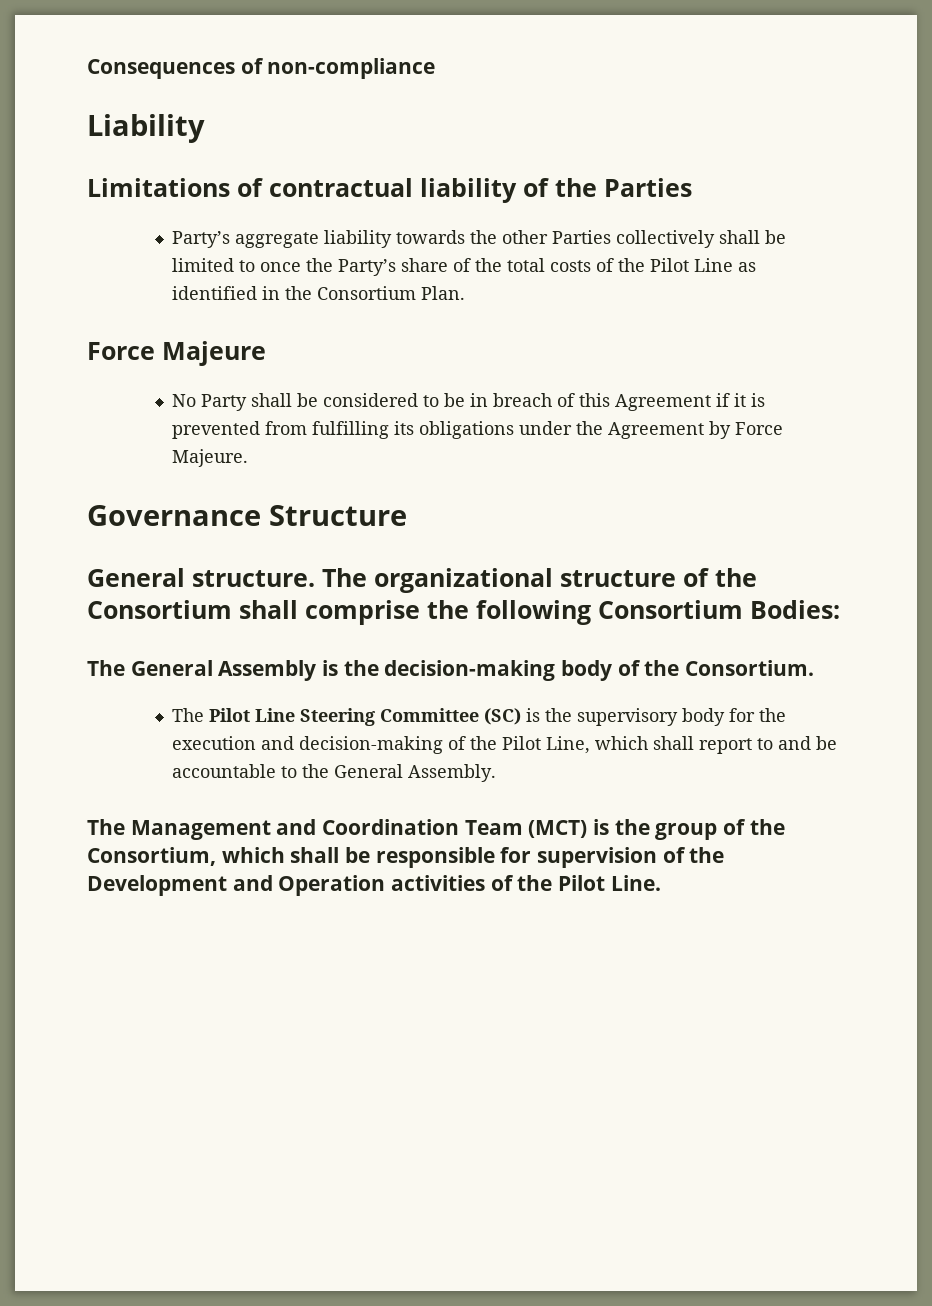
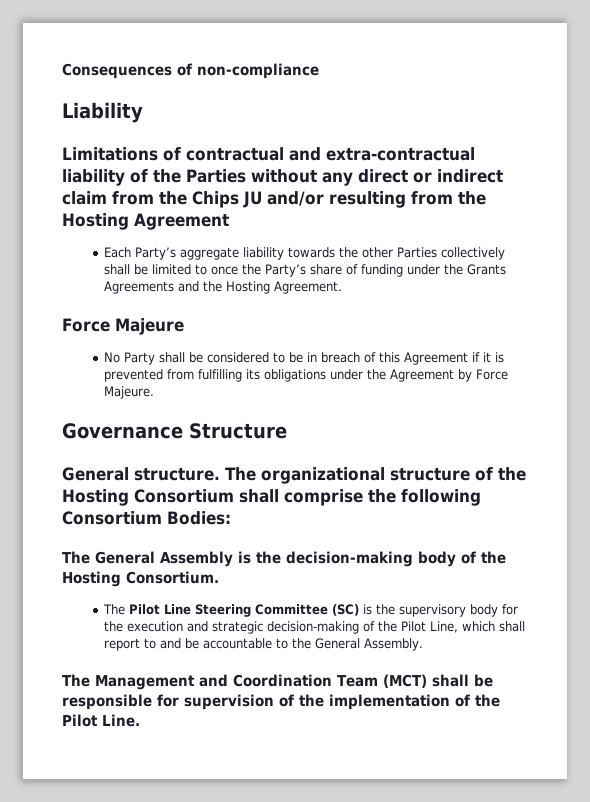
- Limitations of contractual liability of the Parties
- Party’s aggregate liability towards the other Parties collectively shall be limited to once the Party’s share of the total costs of the Pilot Line as identified in the Consortium Plan.
+ Limitations of contractual and extra-contractual liability of the Parties without any direct or indirect claim from the Chips JU and/or resulting from the Hosting Agreement
+ Each Party’s aggregate liability towards the other Parties collectively shall be limited to once the Party’s share of funding under the Grants Agreements and the Hosting Agreement.
- The organizational structure of the Consortium shall comprise the following Consortium Bodies:
+ The organizational structure of the Hosting Consortium shall comprise the following Consortium Bodies:
- The General Assembly is the decision-making body of the Consortium.
+ The General Assembly is the decision-making body of the Hosting Consortium.
- The Pilot Line Steering Committee (SC) is the supervisory body for the execution and decision-making of the Pilot Line, which shall report to and be accountable to the General Assembly.
+ The Pilot Line Steering Committee (SC) is the supervisory body for the execution and strategic decision-making of the Pilot Line, which shall report to and be accountable to the General Assembly.
- The Management and Coordination Team (MCT) is the group of the Consortium, which shall be responsible for supervision of the Development and Operation activities of the Pilot Line.
+ The Management and Coordination Team (MCT) shall be responsible for supervision of the implementation of the Pilot Line.

